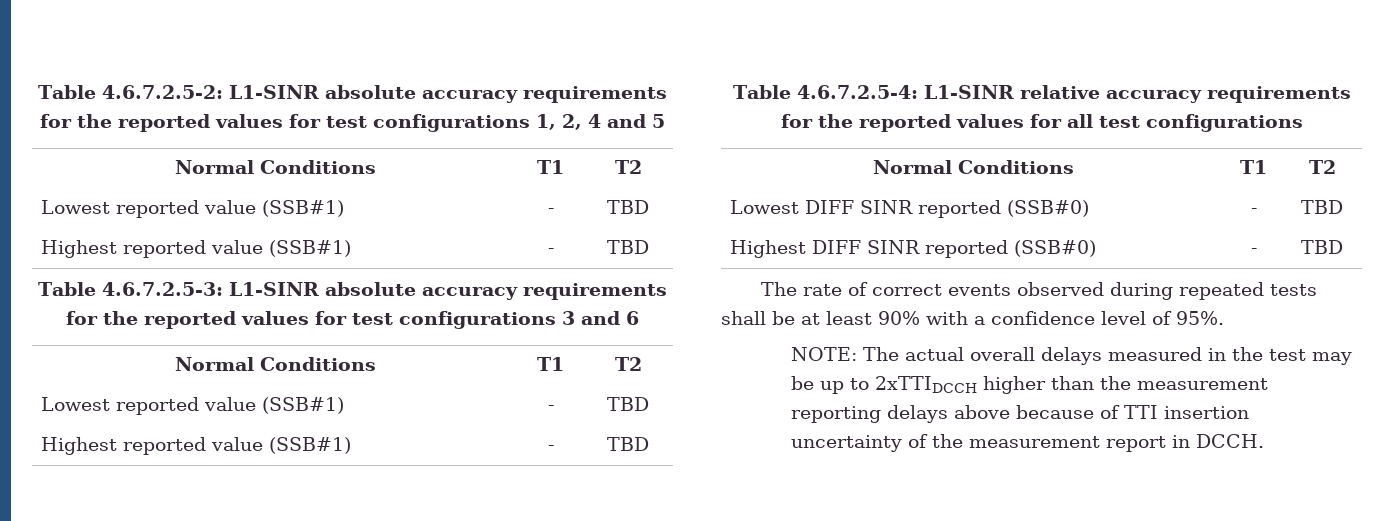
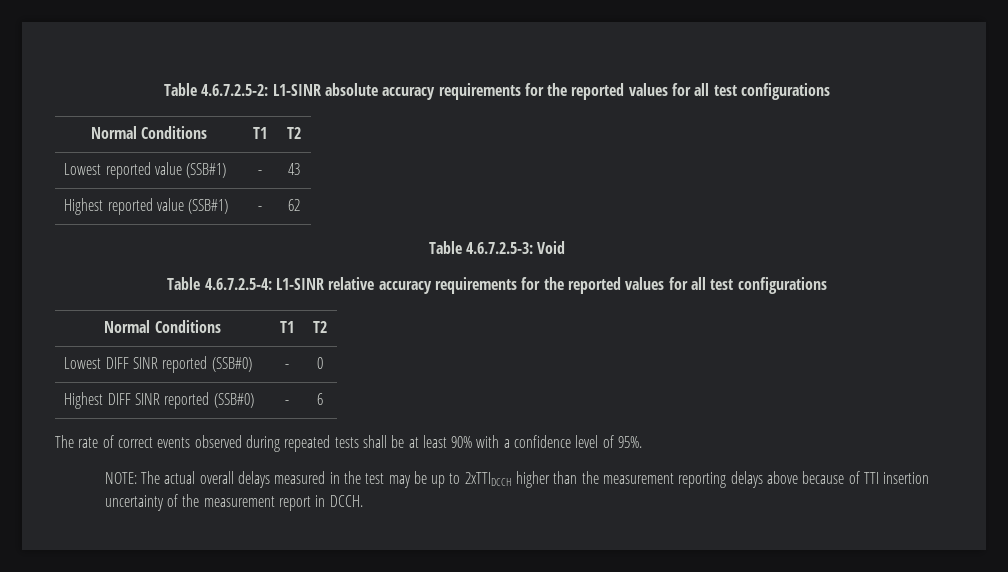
- Table 4.6.7.2.5-2: L1-SINR absolute accuracy requirements for the reported values for test configurations 1, 2, 4 and 5
+ Table 4.6.7.2.5-2: L1-SINR absolute accuracy requirements for the reported values for all test configurations
  Normal Conditions | T1 | T2
- Lowest reported value (SSB#1) | - | TBD
- Highest reported value (SSB#1) | - | TBD
+ Lowest reported value (SSB#1) | - | 43
+ Highest reported value (SSB#1) | - | 62
- Table 4.6.7.2.5-3: L1-SINR absolute accuracy requirements for the reported values for test configurations 3 and 6
- Normal Conditions | T1 | T2
- Lowest reported value (SSB#1) | - | TBD
- Highest reported value (SSB#1) | - | TBD
+ Table 4.6.7.2.5-3: Void
- Lowest DIFF SINR reported (SSB#0) | - | TBD
+ Lowest DIFF SINR reported (SSB#0) | - | 0
- Highest DIFF SINR reported (SSB#0) | - | TBD
+ Highest DIFF SINR reported (SSB#0) | - | 6

